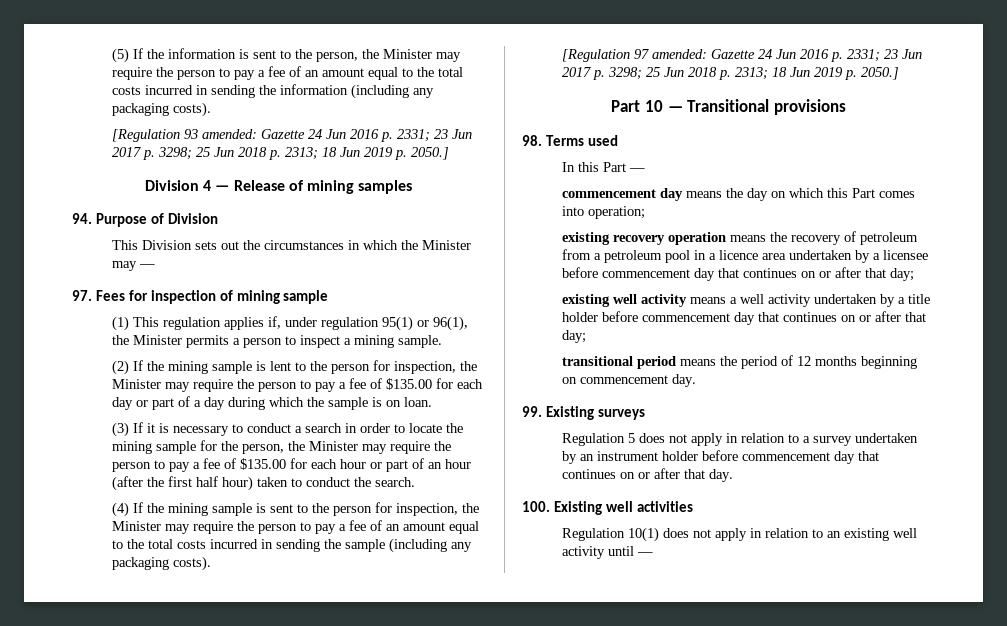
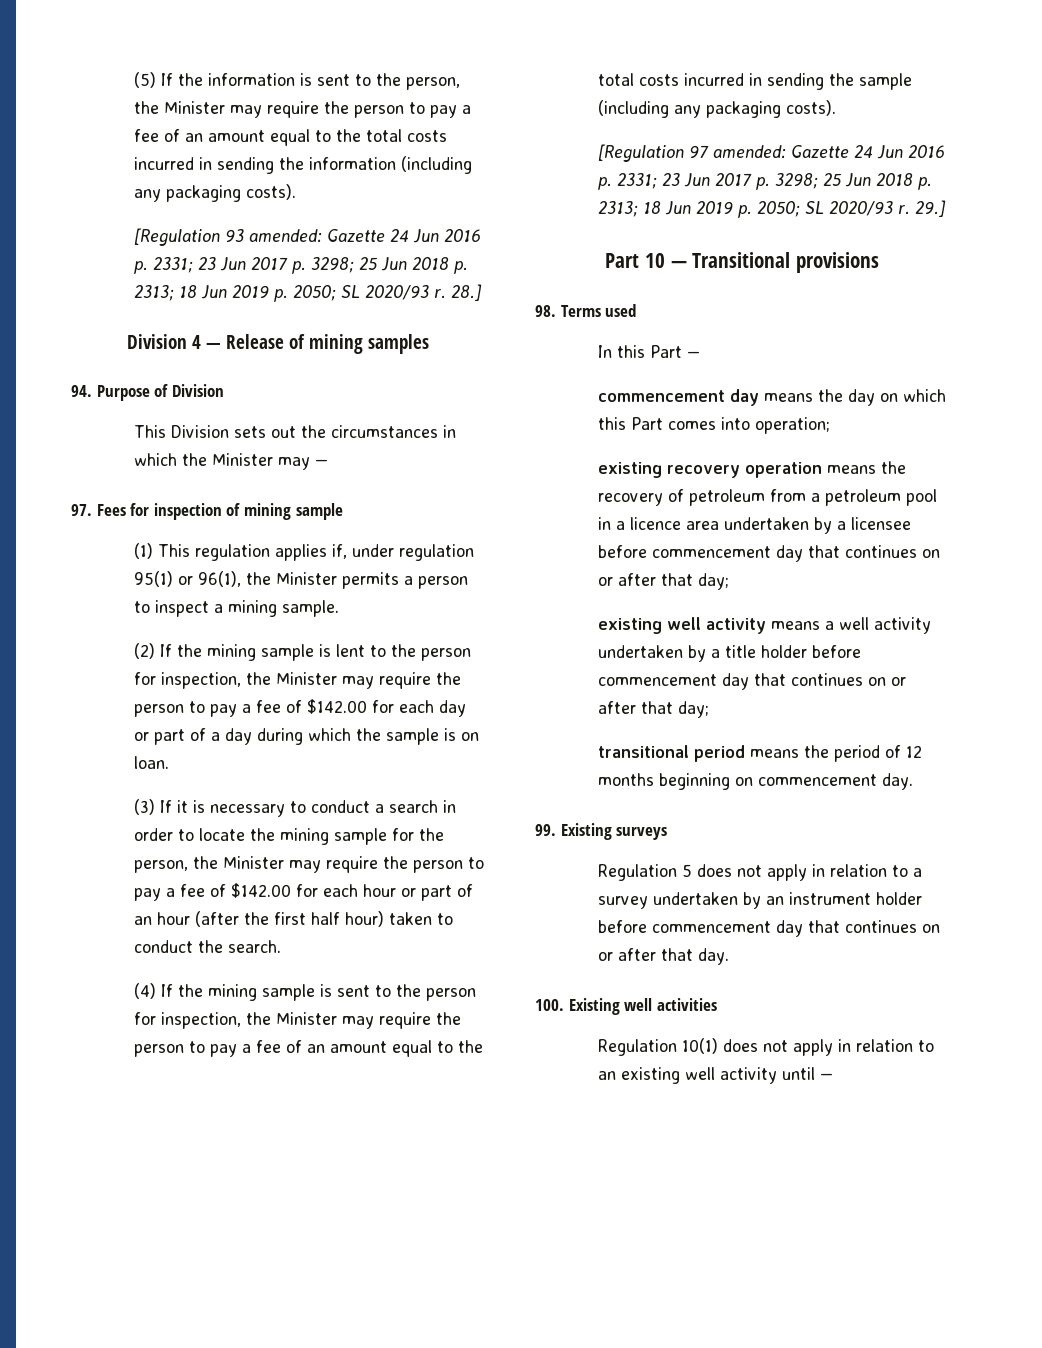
- [Regulation 93 amended: Gazette 24 Jun 2016 p. 2331; 23 Jun 2017 p. 3298; 25 Jun 2018 p. 2313; 18 Jun 2019 p. 2050.]
+ [Regulation 93 amended: Gazette 24 Jun 2016 p. 2331; 23 Jun 2017 p. 3298; 25 Jun 2018 p. 2313; 18 Jun 2019 p. 2050; SL 2020/93 r. 28.]
- (2) If the mining sample is lent to the person for inspection, the Minister may require the person to pay a fee of $135.00 for each day or part of a day during which the sample is on loan.
+ (2) If the mining sample is lent to the person for inspection, the Minister may require the person to pay a fee of $142.00 for each day or part of a day during which the sample is on loan.
- (3) If it is necessary to conduct a search in order to locate the mining sample for the person, the Minister may require the person to pay a fee of $135.00 for each hour or part of an hour (after the first half hour) taken to conduct the search.
+ (3) If it is necessary to conduct a search in order to locate the mining sample for the person, the Minister may require the person to pay a fee of $142.00 for each hour or part of an hour (after the first half hour) taken to conduct the search.
- [Regulation 97 amended: Gazette 24 Jun 2016 p. 2331; 23 Jun 2017 p. 3298; 25 Jun 2018 p. 2313; 18 Jun 2019 p. 2050.]
+ [Regulation 97 amended: Gazette 24 Jun 2016 p. 2331; 23 Jun 2017 p. 3298; 25 Jun 2018 p. 2313; 18 Jun 2019 p. 2050; SL 2020/93 r. 29.]

